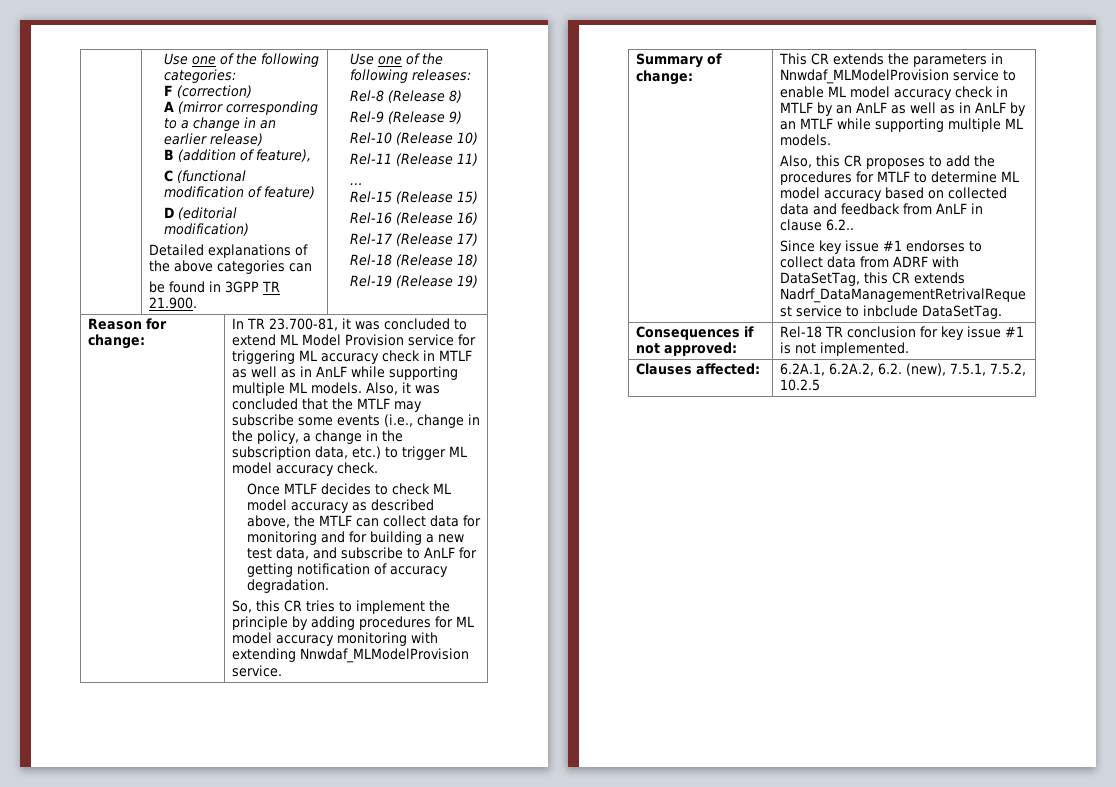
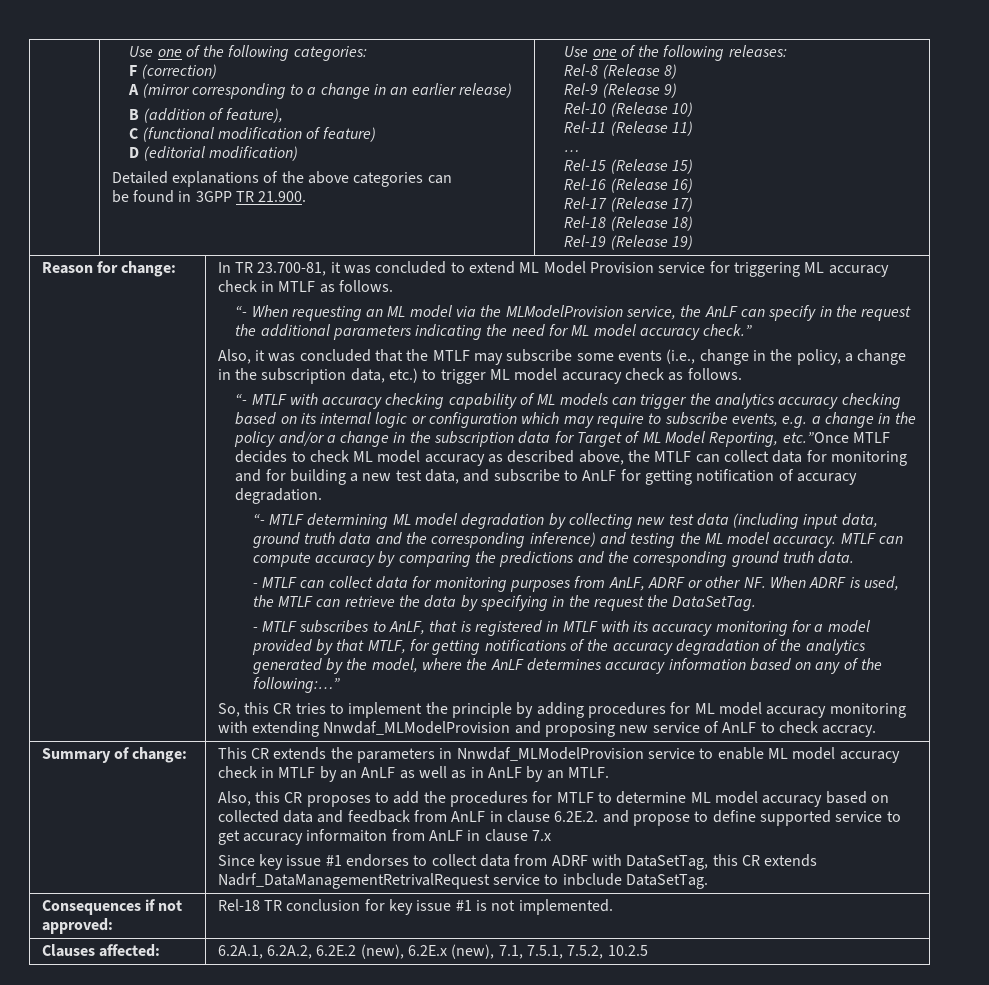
- In TR 23.700-81, it was concluded to extend ML Model Provision service for triggering ML accuracy check in MTLF as well as in AnLF while supporting multiple ML models. Also, it was concluded that the MTLF may subscribe some events (i.e., change in the policy, a change in the subscription data, etc.) to trigger ML model accuracy check.
- Once MTLF decides to check ML model accuracy as described above, the MTLF can collect data for monitoring and for building a new test data, and subscribe to AnLF for getting notification of accuracy degradation.
+ In TR 23.700-81, it was concluded to extend ML Model Provision service for triggering ML accuracy check in MTLF as follows.
+ “- When requesting an ML model via the MLModelProvision service, the AnLF can specify in the request the additional parameters indicating the need for ML model accuracy check.”
+ Also, it was concluded that the MTLF may subscribe some events (i.e., change in the policy, a change in the subscription data, etc.) to trigger ML model accuracy check as follows.
+ “- MTLF with accuracy checking capability of ML models can trigger the analytics accuracy checking based on its internal logic or configuration which may require to subscribe events, e.g. a change in the policy and/or a change in the subscription data for Target of ML Model Reporting, etc.”Once MTLF decides to check ML model accuracy as described above, the MTLF can collect data for monitoring and for building a new test data, and subscribe to AnLF for getting notification of accuracy degradation.
+ “- MTLF determining ML model degradation by collecting new test data (including input data, ground truth data and the corresponding inference) and testing the ML model accuracy. MTLF can compute accuracy by comparing the predictions and the corresponding ground truth data.
+ - MTLF can collect data for monitoring purposes from AnLF, ADRF or other NF. When ADRF is used, the MTLF can retrieve the data by specifying in the request the DataSetTag.
+ - MTLF subscribes to AnLF, that is registered in MTLF with its accuracy monitoring for a model provided by that MTLF, for getting notifications of the accuracy degradation of the analytics generated by the model, where the AnLF determines accuracy information based on any of the following:…”
- So, this CR tries to implement the principle by adding procedures for ML model accuracy monitoring with extending Nnwdaf_MLModelProvision service.
+ So, this CR tries to implement the principle by adding procedures for ML model accuracy monitoring with extending Nnwdaf_MLModelProvision and proposing new service of AnLF to check accracy.
- This CR extends the parameters in Nnwdaf_MLModelProvision service to enable ML model accuracy check in MTLF by an AnLF as well as in AnLF by an MTLF while supporting multiple ML models.
+ This CR extends the parameters in Nnwdaf_MLModelProvision service to enable ML model accuracy check in MTLF by an AnLF as well as in AnLF by an MTLF.
- Also, this CR proposes to add the procedures for MTLF to determine ML model accuracy based on collected data and feedback from AnLF in clause 6.2..
+ Also, this CR proposes to add the procedures for MTLF to determine ML model accuracy based on collected data and feedback from AnLF in clause 6.2E.2. and propose to define supported service to get accuracy informaiton from AnLF in clause 7.x
- Clauses affected: | 6.2A.1, 6.2A.2, 6.2. (new), 7.5.1, 7.5.2, 10.2.5
+ Clauses affected: | 6.2A.1, 6.2A.2, 6.2E.2 (new), 6.2E.x (new), 7.1, 7.5.1, 7.5.2, 10.2.5

